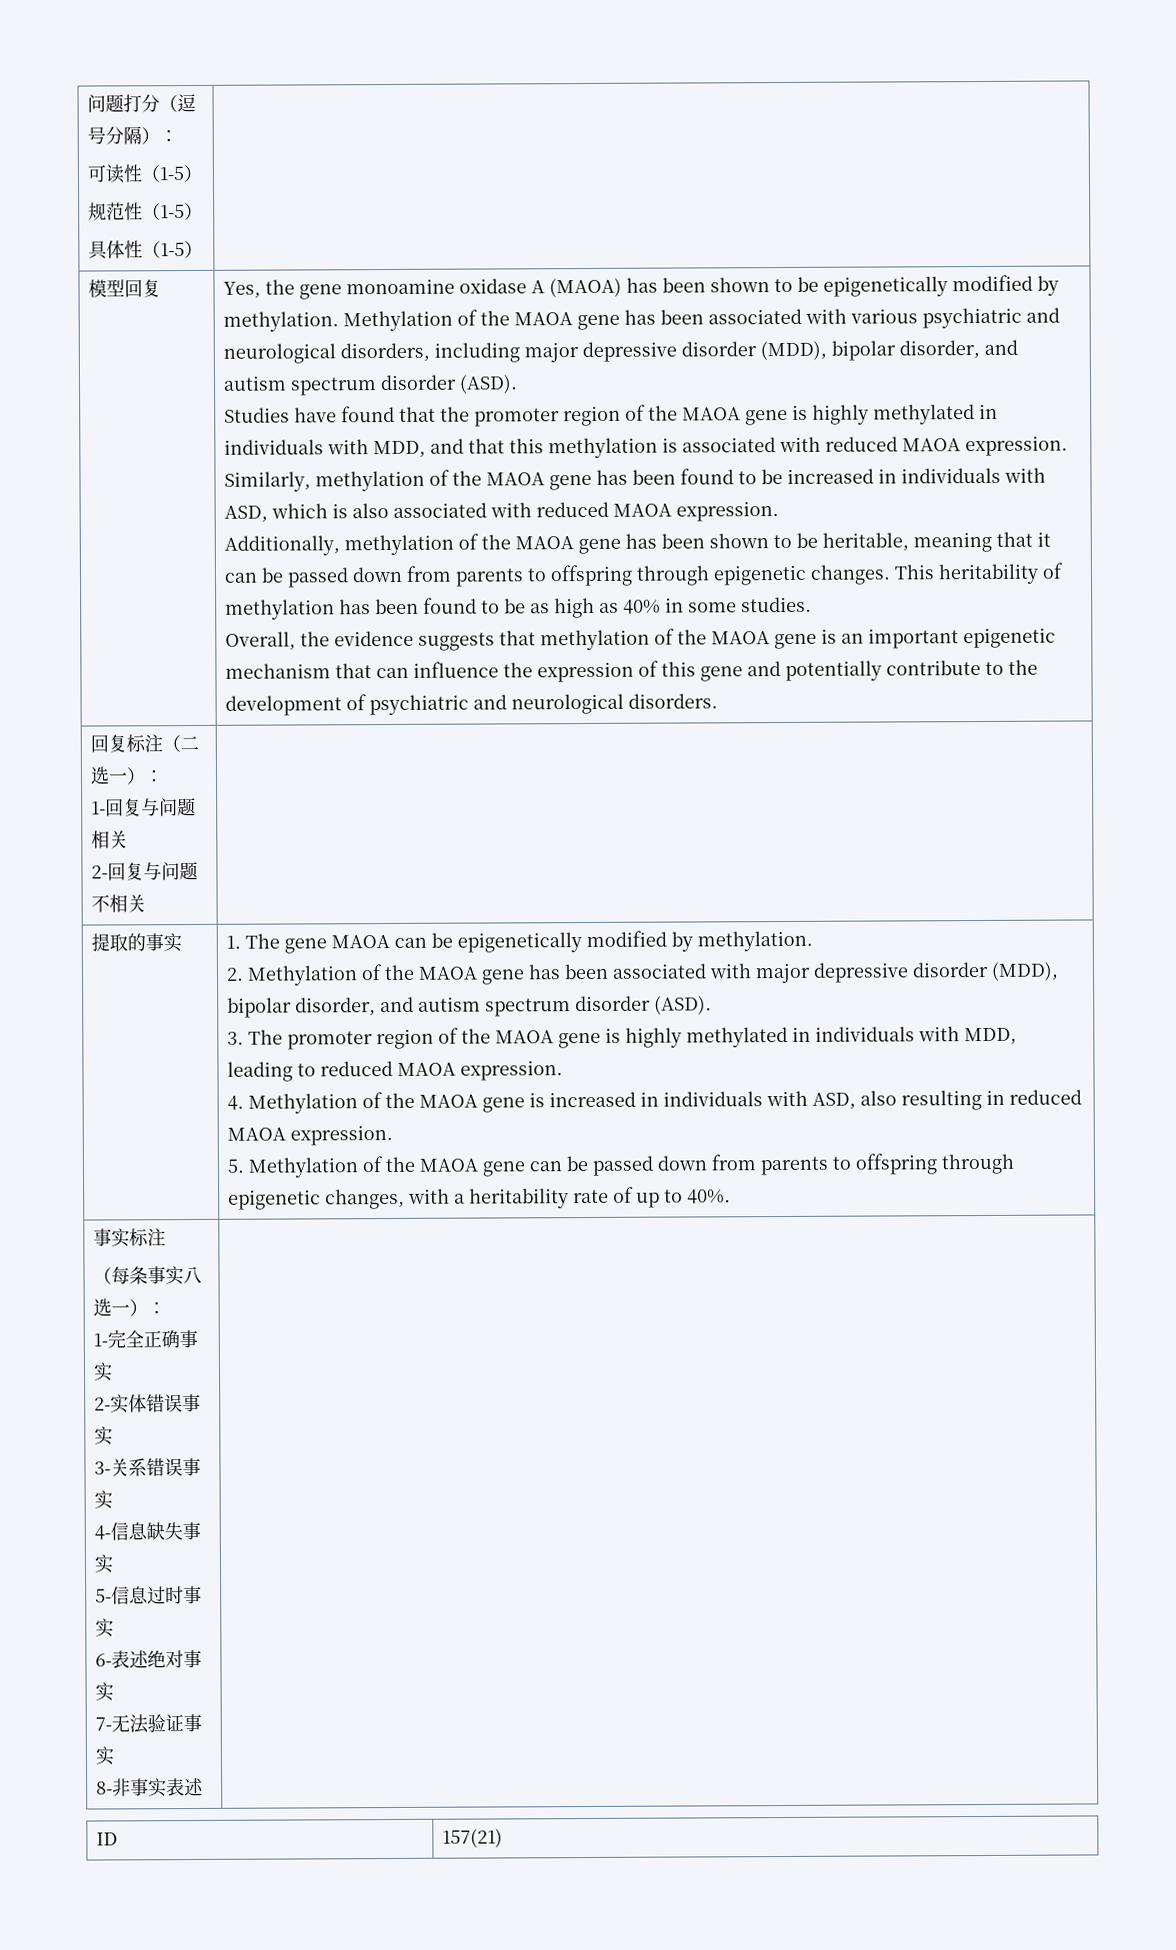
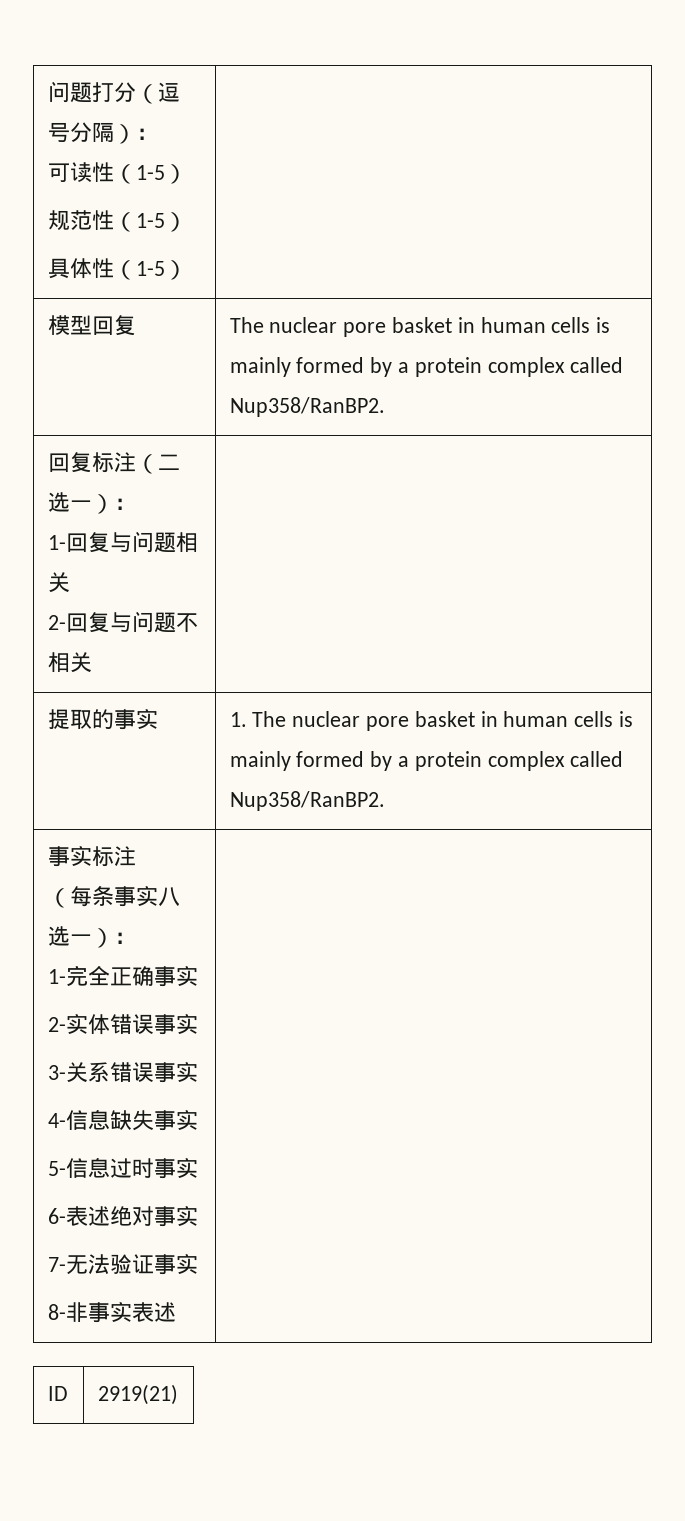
- 模型回复 | Yes, the gene monoamine oxidase A (MAOA) has been shown to be epigenetically modified by methylation. Methylation of the MAOA gene has been associated with various psychiatric and neurological disorders, including major depressive disorder (MDD), bipolar disorder, and autism spectrum disorder (ASD).
- Studies have found that the promoter region of the MAOA gene is highly methylated in individuals with MDD, and that this methylation is associated with reduced MAOA expression. Similarly, methylation of the MAOA gene has been found to be increased in individuals with ASD, which is also associated with reduced MAOA expression.
- Additionally, methylation of the MAOA gene has been shown to be heritable, meaning that it can be passed down from parents to offspring through epigenetic changes. This heritability of methylation has been found to be as high as 40% in some studies.
- Overall, the evidence suggests that methylation of the MAOA gene is an important epigenetic mechanism that can influence the expression of this gene and potentially contribute to the development of psychiatric and neurological disorders.
+ 模型回复 | The nuclear pore basket in human cells is mainly formed by a protein complex called Nup358/RanBP2.
- 1. The gene MAOA can be epigenetically modified by methylation.
- 2. Methylation of the MAOA gene has been associated with major depressive disorder (MDD), bipolar disorder, and autism spectrum disorder (ASD).
- 3. The promoter region of the MAOA gene is highly methylated in individuals with MDD, leading to reduced MAOA expression.
- 4. Methylation of the MAOA gene is increased in individuals with ASD, also resulting in reduced MAOA expression.
- 5. Methylation of the MAOA gene can be passed down from parents to offspring through epigenetic changes, with a heritability rate of up to 40%.
+ 1. The nuclear pore basket in human cells is mainly formed by a protein complex called Nup358/RanBP2.
- ID | 157(21)
+ ID | 2919(21)

